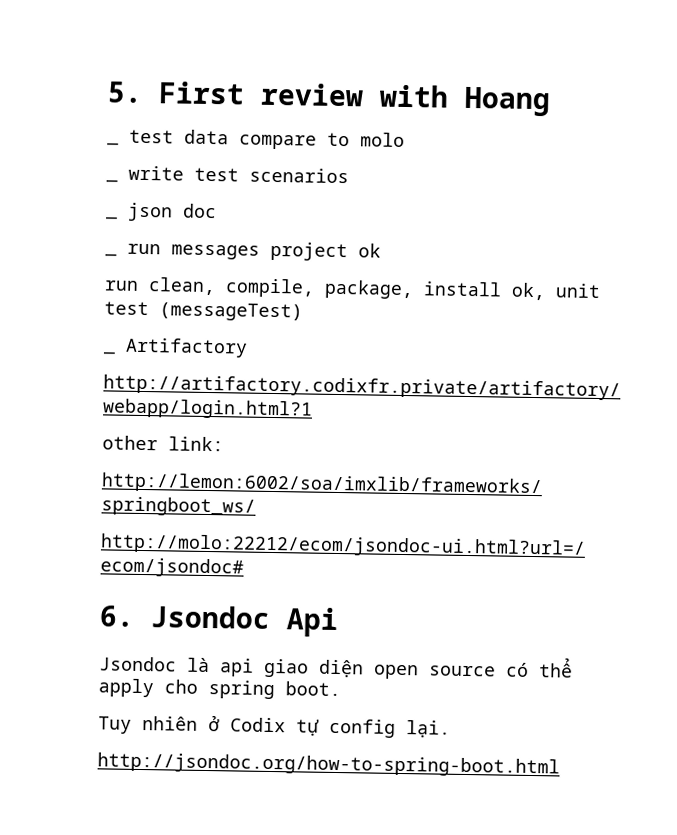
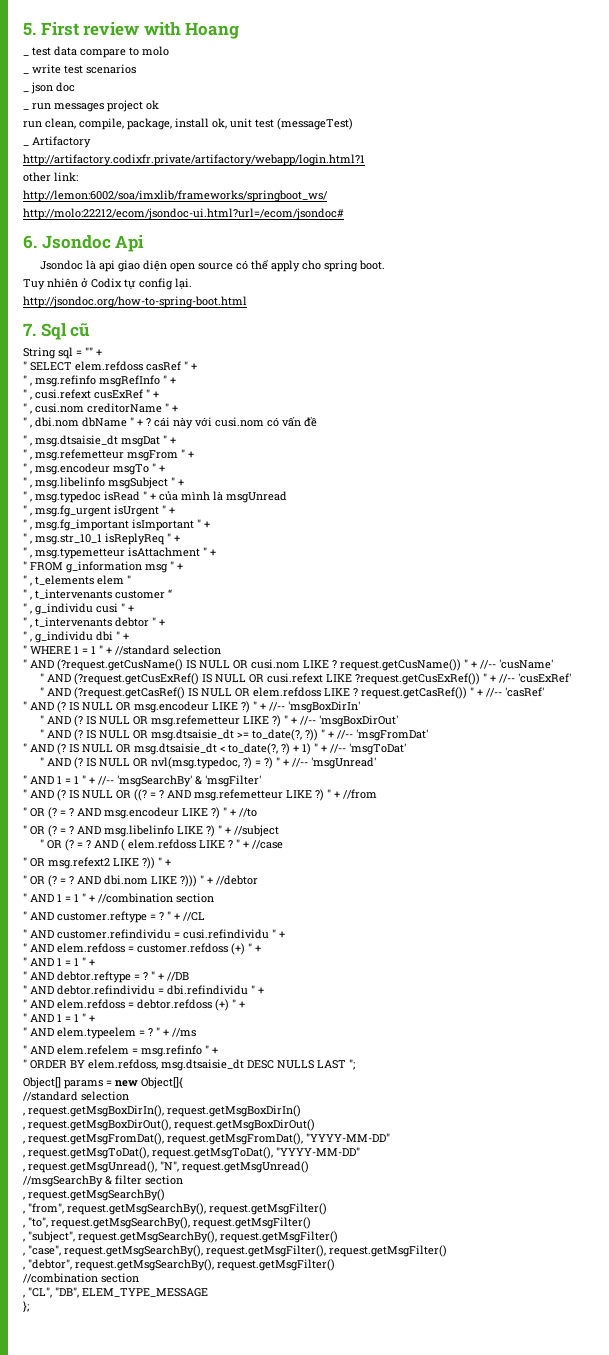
+ 7. Sql cũ
+ String sql = "" +
+ " SELECT elem.refdoss casRef " +
+ " , msg.refinfo msgRefInfo " +
+ " , cusi.refext cusExRef " +
+ " , cusi.nom creditorName " +
+ " , dbi.nom dbName " + ? cái này với cusi.nom có vấn đề
+ " , msg.dtsaisie_dt msgDat " +
+ " , msg.refemetteur msgFrom " +
+ " , msg.encodeur msgTo " +
+ " , msg.libelinfo msgSubject " +
+ " , msg.typedoc isRead " + của mình là msgUnread
+ " , msg.fg_urgent isUrgent " +
+ " , msg.fg_important isImportant " +
+ " , msg.str_10_1 isReplyReq " +
+ " , msg.typemetteur isAttachment " +
+ " FROM g_information msg " +
+ " , t_elements elem "
+ " , t_intervenants customer “
+ " , g_individu cusi " +
+ " , t_intervenants debtor " +
+ " , g_individu dbi " +
+ " WHERE 1 = 1 " + //standard selection
+ " AND (?request.getCusName() IS NULL OR cusi.nom LIKE ? request.getCusName()) " + //-- 'cusName'
+ " AND (?request.getCusExRef() IS NULL OR cusi.refext LIKE ?request.getCusExRef()) " + //-- 'cusExRef'
+ " AND (?request.getCasRef() IS NULL OR elem.refdoss LIKE ? request.getCasRef()) " + //-- 'casRef'
+ " AND (? IS NULL OR msg.encodeur LIKE ?) " + //-- 'msgBoxDirIn'
+ " AND (? IS NULL OR msg.refemetteur LIKE ?) " + //-- 'msgBoxDirOut'
+ " AND (? IS NULL OR msg.dtsaisie_dt >= to_date(?, ?)) " + //-- 'msgFromDat'
+ " AND (? IS NULL OR msg.dtsaisie_dt < to_date(?, ?) + 1) " + //-- 'msgToDat'
+ " AND (? IS NULL OR nvl(msg.typedoc, ?) = ?) " + //-- 'msgUnread'
+ " AND 1 = 1 " + //-- 'msgSearchBy' & 'msgFilter'
+ " AND (? IS NULL OR ((? = ? AND msg.refemetteur LIKE ?) " + //from
+ " OR (? = ? AND msg.encodeur LIKE ?) " + //to
+ " OR (? = ? AND msg.libelinfo LIKE ?) " + //subject
+ " OR (? = ? AND ( elem.refdoss LIKE ? " + //case
+ " OR msg.refext2 LIKE ?)) " +
+ " OR (? = ? AND dbi.nom LIKE ?))) " + //debtor
+ " AND 1 = 1 " + //combination section
+ " AND customer.reftype = ? " + //CL
+ " AND customer.refindividu = cusi.refindividu " +
+ " AND elem.refdoss = customer.refdoss (+) " +
+ " AND 1 = 1 " +
+ " AND debtor.reftype = ? " + //DB
+ " AND debtor.refindividu = dbi.refindividu " +
+ " AND elem.refdoss = debtor.refdoss (+) " +
+ " AND 1 = 1 " +
+ " AND elem.typeelem = ? " + //ms
+ " AND elem.refelem = msg.refinfo " +
+ " ORDER BY elem.refdoss, msg.dtsaisie_dt DESC NULLS LAST ";
+ Object[] params = new Object[]{
+ //standard selection
+ , request.getMsgBoxDirIn(), request.getMsgBoxDirIn()
+ , request.getMsgBoxDirOut(), request.getMsgBoxDirOut()
+ , request.getMsgFromDat(), request.getMsgFromDat(), "YYYY-MM-DD"
+ , request.getMsgToDat(), request.getMsgToDat(), "YYYY-MM-DD"
+ , request.getMsgUnread(), "N", request.getMsgUnread()
+ //msgSearchBy & filter section
+ , request.getMsgSearchBy()
+ , "from", request.getMsgSearchBy(), request.getMsgFilter()
+ , "to", request.getMsgSearchBy(), request.getMsgFilter()
+ , "subject", request.getMsgSearchBy(), request.getMsgFilter()
+ , "case", request.getMsgSearchBy(), request.getMsgFilter(), request.getMsgFilter()
+ , "debtor", request.getMsgSearchBy(), request.getMsgFilter()
+ //combination section
+ , "CL", "DB", ELEM_TYPE_MESSAGE
+ };

